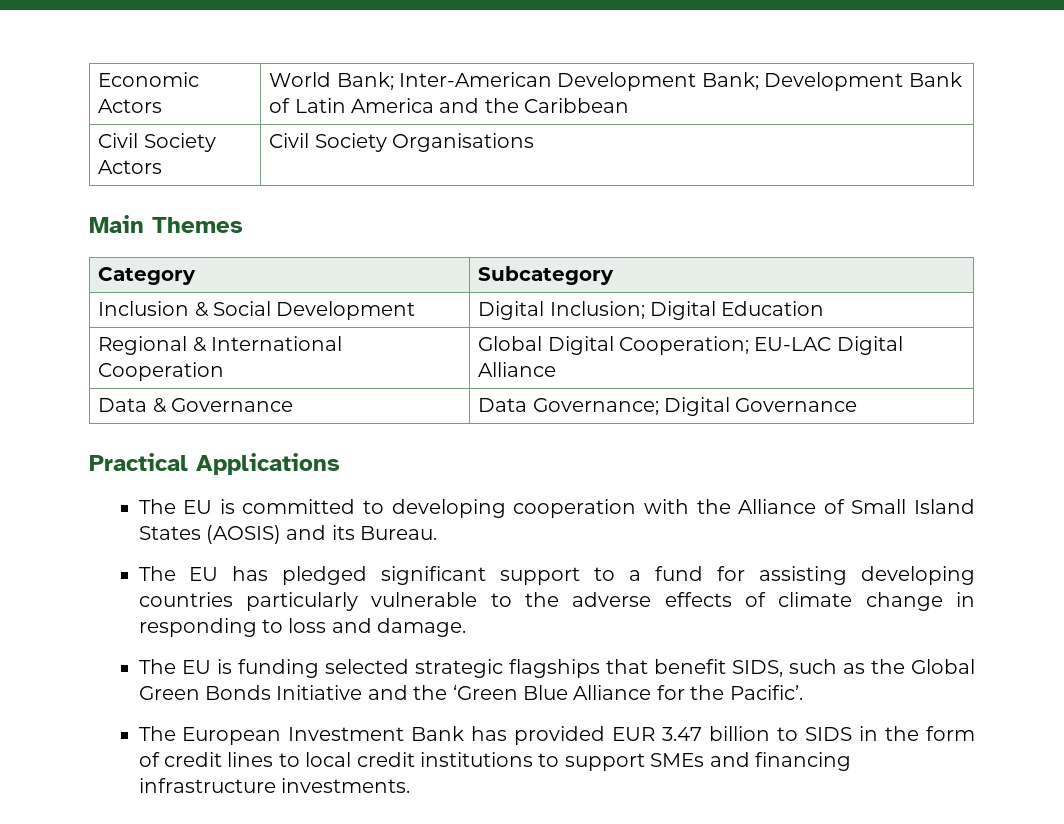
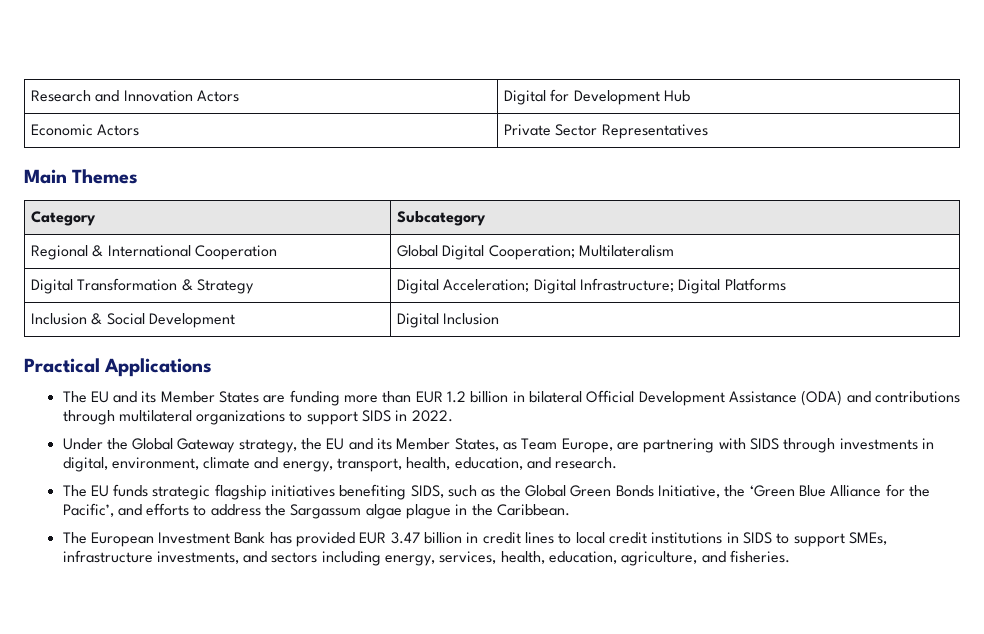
- Economic Actors | World Bank; Inter-American Development Bank; Development Bank of Latin America and the Caribbean
- Civil Society Actors | Civil Society Organisations
+ Research and Innovation Actors | Digital for Development Hub
+ Economic Actors | Private Sector Representatives
  Main Themes
  Category | Subcategory
- Inclusion & Social Development | Digital Inclusion; Digital Education
- Regional & International Cooperation | Global Digital Cooperation; EU-LAC Digital Alliance
- Data & Governance | Data Governance; Digital Governance
+ Regional & International Cooperation | Global Digital Cooperation; Multilateralism
+ Digital Transformation & Strategy | Digital Acceleration; Digital Infrastructure; Digital Platforms
+ Inclusion & Social Development | Digital Inclusion
  Practical Applications
- The EU is committed to developing cooperation with the Alliance of Small Island States (AOSIS) and its Bureau.
- The EU has pledged significant support to a fund for assisting developing countries particularly vulnerable to the adverse effects of climate change in responding to loss and damage.
- The EU is funding selected strategic flagships that benefit SIDS, such as the Global Green Bonds Initiative and the ‘Green Blue Alliance for the Pacific’.
+ The EU and its Member States are funding more than EUR 1.2 billion in bilateral Official Development Assistance (ODA) and contributions through multilateral organizations to support SIDS in 2022.
+ Under the Global Gateway strategy, the EU and its Member States, as Team Europe, are partnering with SIDS through investments in digital, environment, climate and energy, transport, health, education, and research.
+ The EU funds strategic flagship initiatives benefiting SIDS, such as the Global Green Bonds Initiative, the ‘Green Blue Alliance for the Pacific’, and efforts to address the Sargassum algae plague in the Caribbean.
- The European Investment Bank has provided EUR 3.47 billion to SIDS in the form of credit lines to local credit institutions to support SMEs and financing infrastructure investments.
+ The European Investment Bank has provided EUR 3.47 billion in credit lines to local credit institutions in SIDS to support SMEs, infrastructure investments, and sectors including energy, services, health, education, agriculture, and fisheries.

